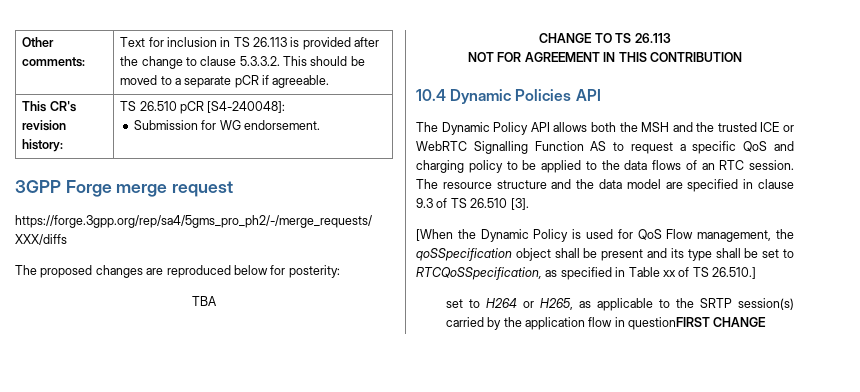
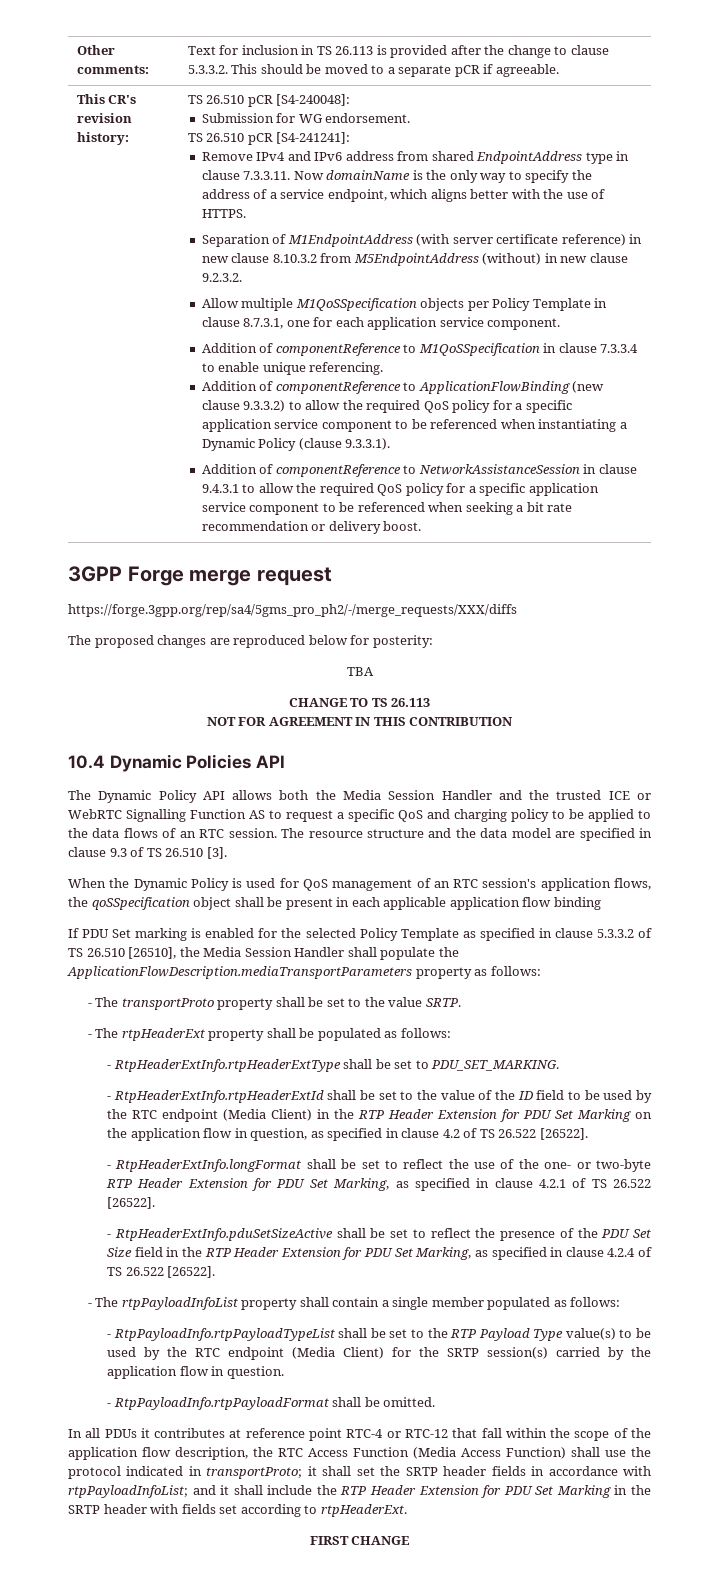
+ TS 26.510 pCR [S4-241241]:
+ Remove IPv4 and IPv6 address from shared EndpointAddress type in clause 7.3.3.11. Now domainName is the only way to specify the address of a service endpoint, which aligns better with the use of HTTPS.
+ Separation of M1EndpointAddress (with server certificate reference) in new clause 8.10.3.2 from M5EndpointAddress (without) in new clause 9.2.3.2.
+ Allow multiple M1QoSSpecification objects per Policy Template in clause 8.7.3.1, one for each application service component.
+ Addition of componentReference to M1QoSSpecification in clause 7.3.3.4 to enable unique referencing.
+ Addition of componentReference to ApplicationFlowBinding (new clause 9.3.3.2) to allow the required QoS policy for a specific application service component to be referenced when instantiating a Dynamic Policy (clause 9.3.3.1).
+ Addition of componentReference to NetworkAssistanceSession in clause 9.4.3.1 to allow the required QoS policy for a specific application service component to be referenced when seeking a bit rate recommendation or delivery boost.
- The Dynamic Policy API allows both the MSH and the trusted ICE or WebRTC Signalling Function AS to request a specific QoS and charging policy to be applied to the data flows of an RTC session.
+ The Dynamic Policy API allows both the Media Session Handler and the trusted ICE or WebRTC Signalling Function AS to request a specific QoS and charging policy to be applied to the data flows of an RTC session.
- [When the Dynamic Policy is used for QoS Flow management, the qoSSpecification object shall be present and its type shall be set to RTCQoSSpecification, as specified in Table xx of TS 26.510.]
- set to H264 or H265, as applicable to the SRTP session(s) carried by the application flow in questionFIRST CHANGE
+ When the Dynamic Policy is used for QoS management of an RTC session's application flows, the qoSSpecification object shall be present in each applicable application flow binding
+ If PDU Set marking is enabled for the selected Policy Template as specified in clause 5.3.3.2 of TS 26.510 [26510], the Media Session Handler shall populate the ApplicationFlowDescription.mediaTransportParameters property as follows:
+ - The transportProto property shall be set to the value SRTP.
+ - The rtpHeaderExt property shall be populated as follows:
+ - RtpHeaderExtInfo.rtpHeaderExtType shall be set to PDU_SET_MARKING.
+ - RtpHeaderExtInfo.rtpHeaderExtId shall be set to the value of the ID field to be used by the RTC endpoint (Media Client) in the RTP Header Extension for PDU Set Marking on the application flow in question, as specified in clause 4.2 of TS 26.522 [26522].
+ - RtpHeaderExtInfo.longFormat shall be set to reflect the use of the one- or two-byte RTP Header Extension for PDU Set Marking, as specified in clause 4.2.1 of TS 26.522 [26522].
+ - RtpHeaderExtInfo.pduSetSizeActive shall be set to reflect the presence of the PDU Set Size field in the RTP Header Extension for PDU Set Marking, as specified in clause 4.2.4 of TS 26.522 [26522].
+ - The rtpPayloadInfoList property shall contain a single member populated as follows:
+ - RtpPayloadInfo.rtpPayloadTypeList shall be set to the RTP Payload Type value(s) to be used by the RTC endpoint (Media Client) for the SRTP session(s) carried by the application flow in question.
+ - RtpPayloadInfo.rtpPayloadFormat shall be omitted.
+ In all PDUs it contributes at reference point RTC-4 or RTC-12 that fall within the scope of the application flow description, the RTC Access Function (Media Access Function) shall use the protocol indicated in transportProto; it shall set the SRTP header fields in accordance with rtpPayloadInfoList; and it shall include the RTP Header Extension for PDU Set Marking in the SRTP header with fields set according to rtpHeaderExt.
+ FIRST CHANGE

